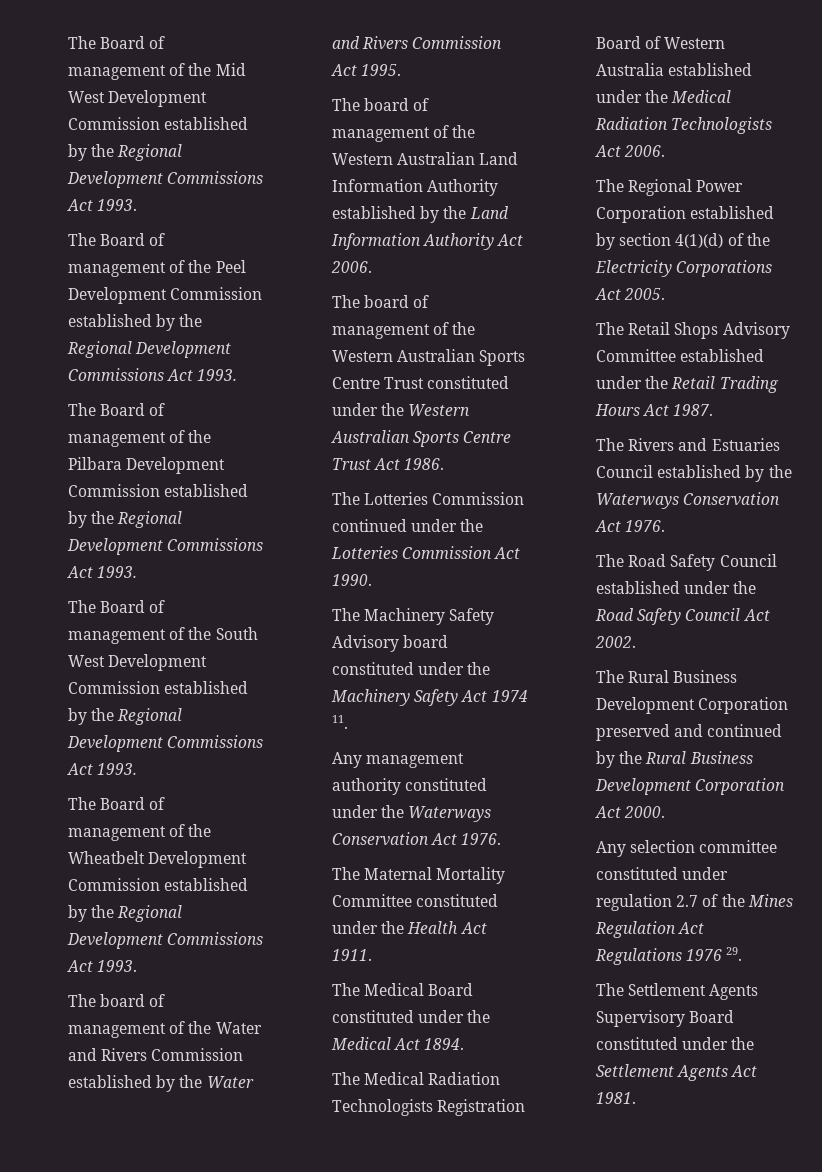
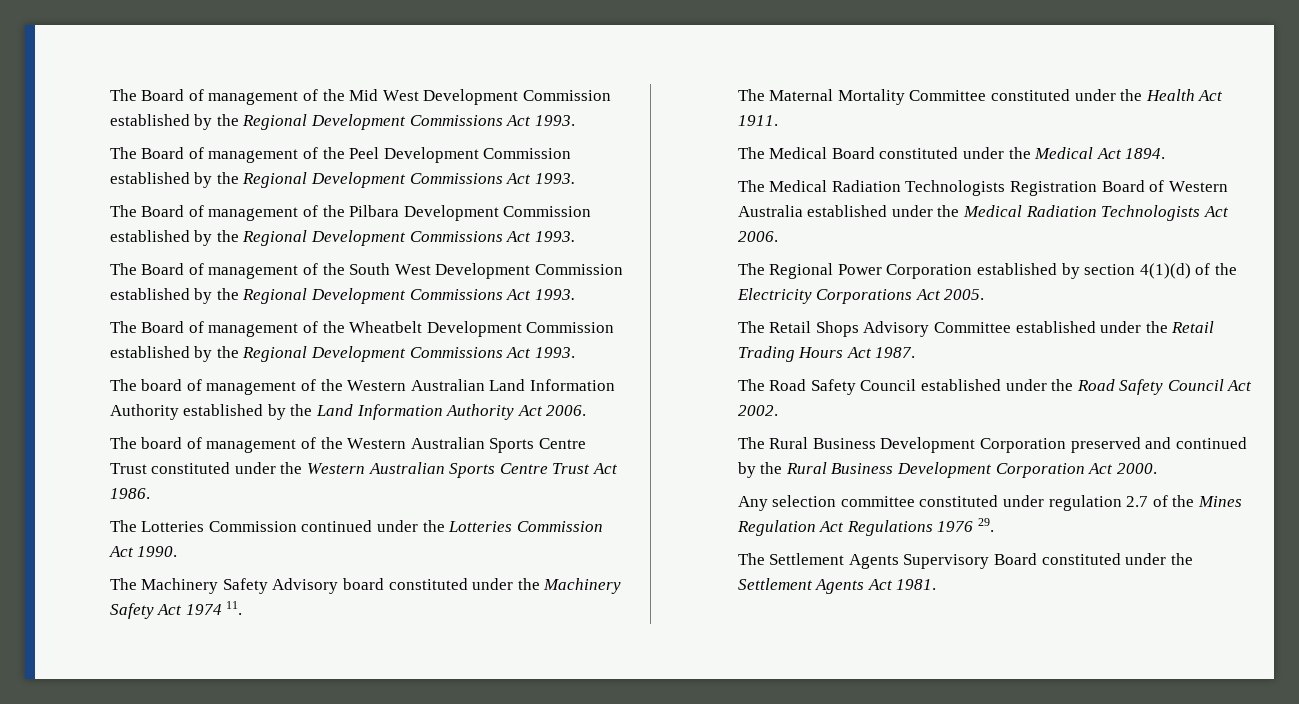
- The board of management of the Water and Rivers Commission established by the Water and Rivers Commission Act 1995.
- Any management authority constituted under the Waterways Conservation Act 1976.
- The Rivers and Estuaries Council established by the Waterways Conservation Act 1976.

